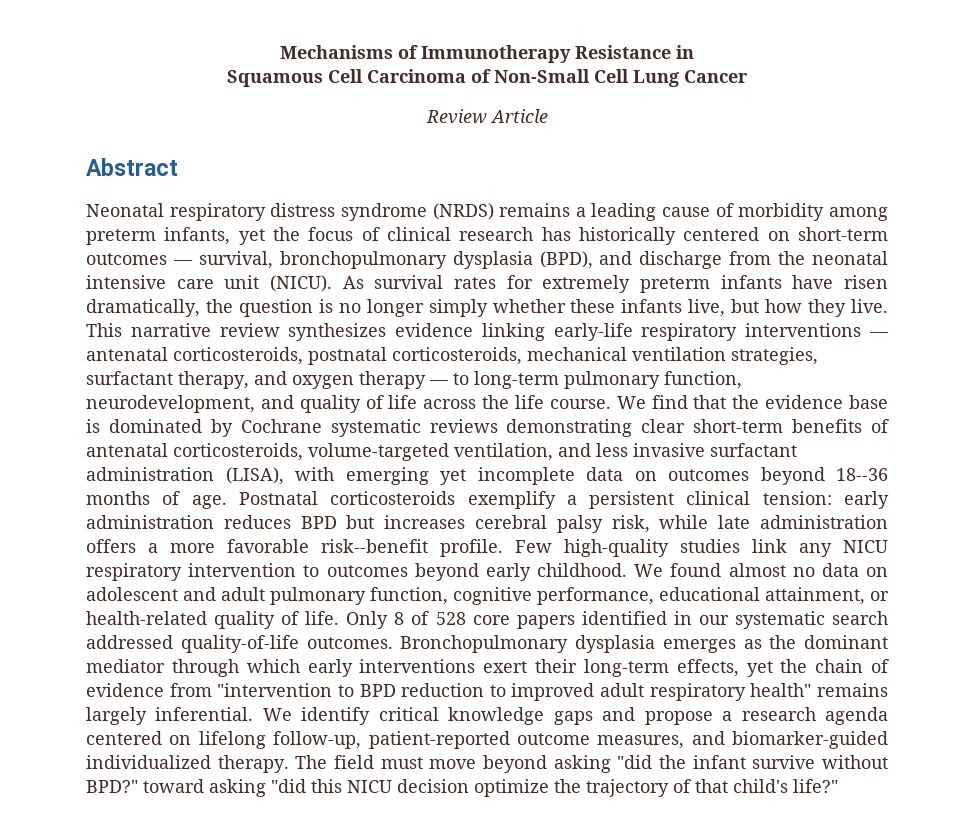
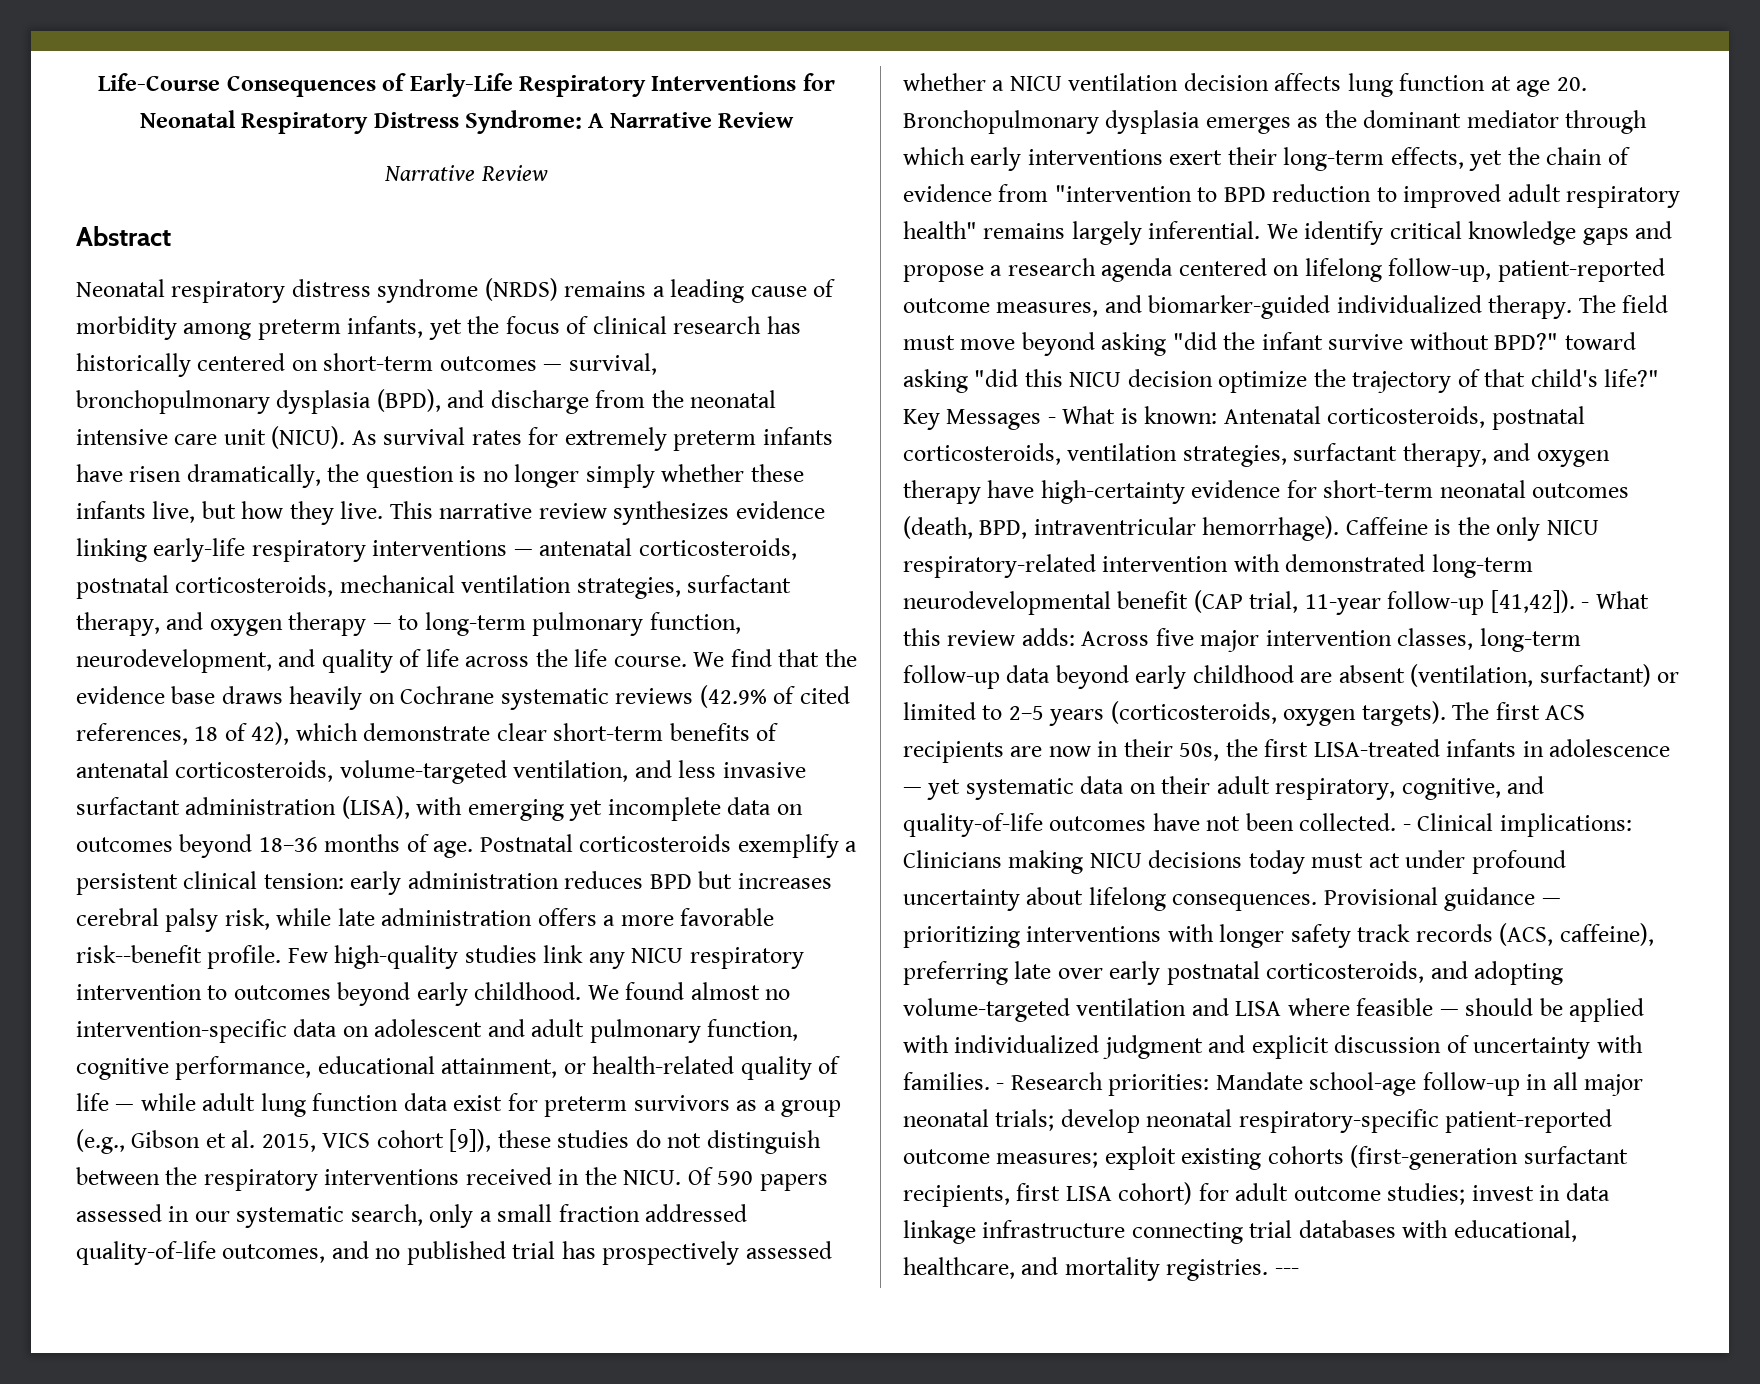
- Mechanisms of Immunotherapy Resistance in
- Squamous Cell Carcinoma of Non-Small Cell Lung Cancer
- Review Article
+ Life-Course Consequences of Early-Life Respiratory Interventions for Neonatal Respiratory Distress Syndrome: A Narrative Review
+ Narrative Review
- We find that the evidence base is dominated by Cochrane systematic reviews demonstrating clear short-term benefits of antenatal corticosteroids, volume-targeted ventilation, and less invasive surfactant administration (LISA), with emerging yet incomplete data on outcomes beyond 18--36 months of age.
+ We find that the evidence base draws heavily on Cochrane systematic reviews (42.9% of cited references, 18 of 42), which demonstrate clear short-term benefits of antenatal corticosteroids, volume-targeted ventilation, and less invasive surfactant administration (LISA), with emerging yet incomplete data on outcomes beyond 18–36 months of age.
- We found almost no data on adolescent and adult pulmonary function, cognitive performance, educational attainment, or health-related quality of life. Only 8 of 528 core papers identified in our systematic search addressed quality-of-life outcomes. Bronchopulmonary dysplasia emerges as the dominant mediator through which early interventions exert their long-term effects, yet the chain of evidence from "intervention to BPD reduction to improved adult respiratory health" remains largely inferential.
+ We found almost no intervention-specific data on adolescent and adult pulmonary function, cognitive performance, educational attainment, or health-related quality of life — while adult lung function data exist for preterm survivors as a group (e.g., Gibson et al. 2015, VICS cohort [9]), these studies do not distinguish between the respiratory interventions received in the NICU. Of 590 papers assessed in our systematic search, only a small fraction addressed quality-of-life outcomes, and no published trial has prospectively assessed whether a NICU ventilation decision affects lung function at age 20. Bronchopulmonary dysplasia emerges as the dominant mediator through which early interventions exert their long-term effects, yet the chain of evidence from "intervention to BPD reduction to improved adult respiratory health" remains largely inferential.
+ Key Messages - What is known: Antenatal corticosteroids, postnatal corticosteroids, ventilation strategies, surfactant therapy, and oxygen therapy have high-certainty evidence for short-term neonatal outcomes (death, BPD, intraventricular hemorrhage). Caffeine is the only NICU respiratory-related intervention with demonstrated long-term neurodevelopmental benefit (CAP trial, 11-year follow-up [41,42]). - What this review adds: Across five major intervention classes, long-term follow-up data beyond early childhood are absent (ventilation, surfactant) or limited to 2–5 years (corticosteroids, oxygen targets). The first ACS recipients are now in their 50s, the first LISA-treated infants in adolescence — yet systematic data on their adult respiratory, cognitive, and quality-of-life outcomes have not been collected. - Clinical implications: Clinicians making NICU decisions today must act under profound uncertainty about lifelong consequences. Provisional guidance — prioritizing interventions with longer safety track records (ACS, caffeine), preferring late over early postnatal corticosteroids, and adopting volume-targeted ventilation and LISA where feasible — should be applied with individualized judgment and explicit discussion of uncertainty with families. - Research priorities: Mandate school-age follow-up in all major neonatal trials; develop neonatal respiratory-specific patient-reported outcome measures; exploit existing cohorts (first-generation surfactant recipients, first LISA cohort) for adult outcome studies; invest in data linkage infrastructure connecting trial databases with educational, healthcare, and mortality registries. ---

